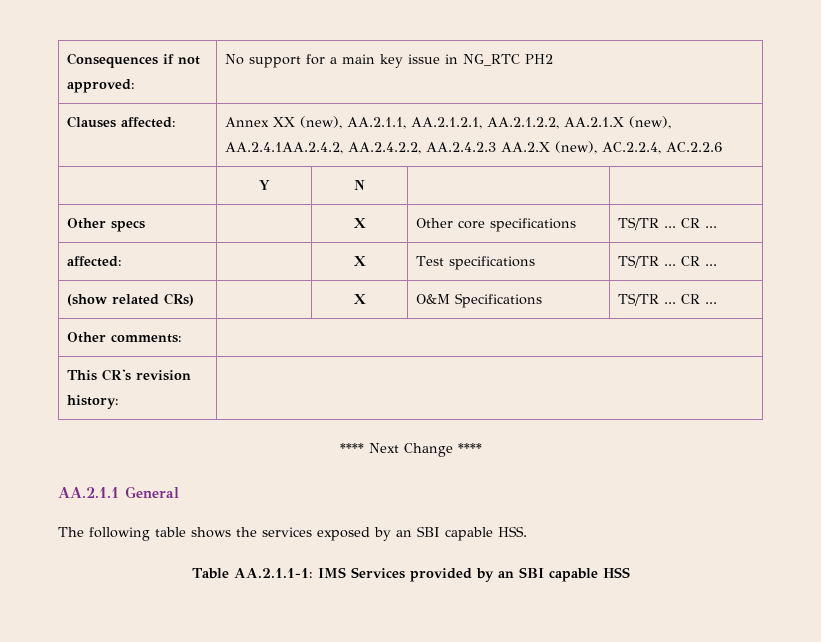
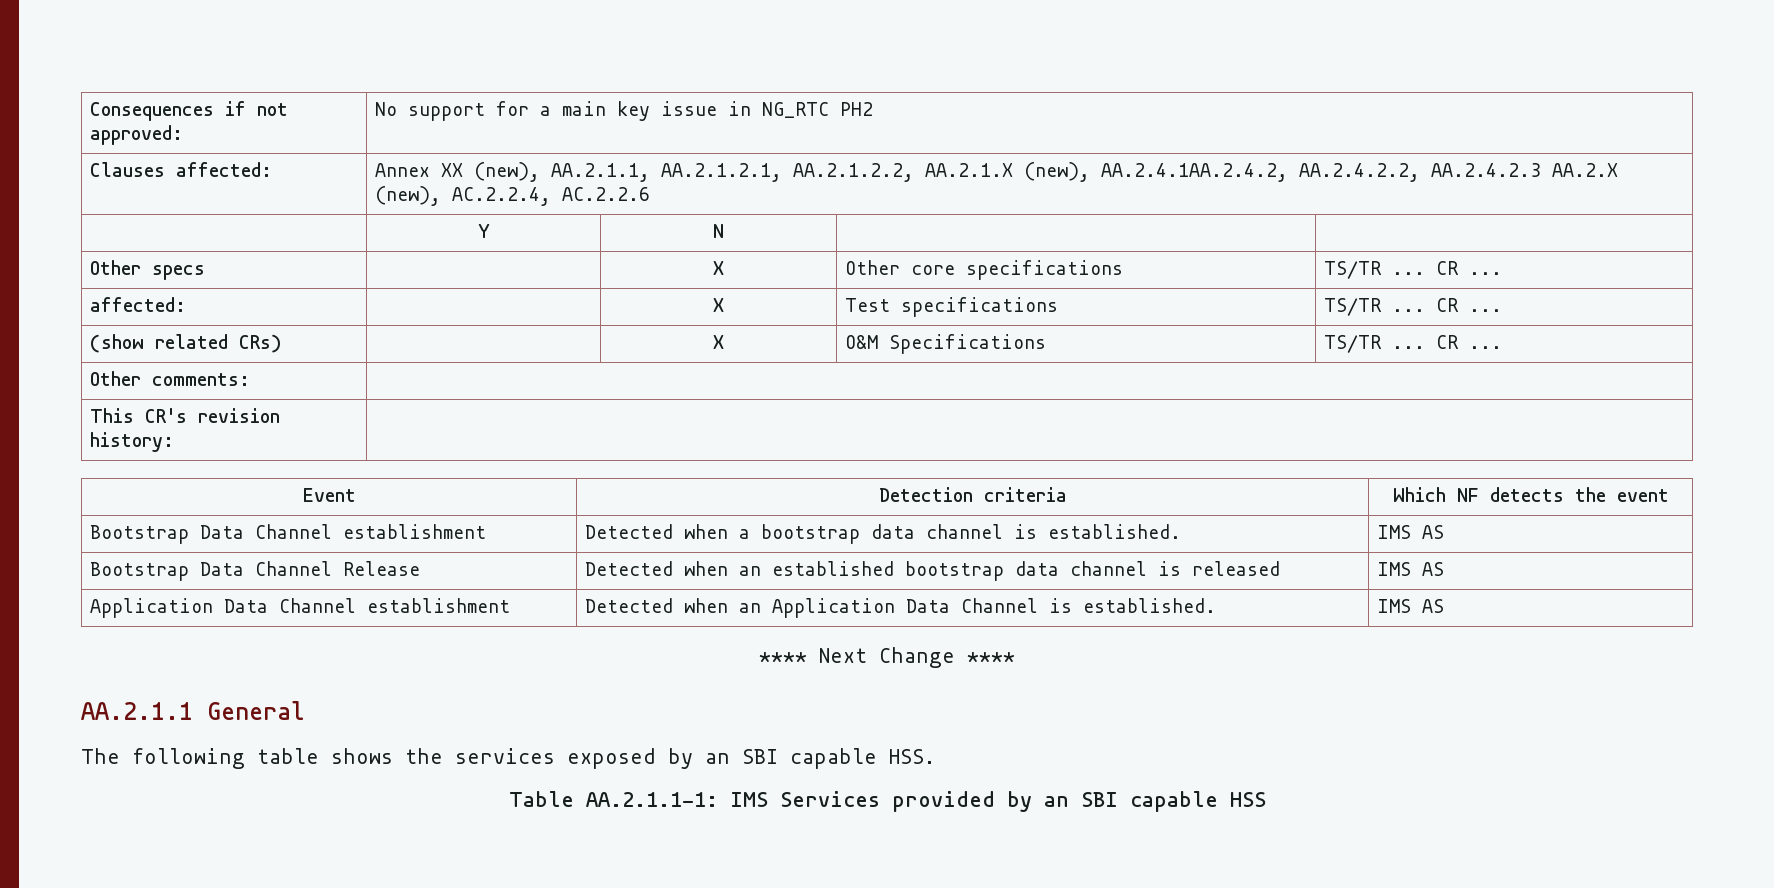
+ Event | Detection criteria | Which NF detects the event
+ Bootstrap Data Channel establishment | Detected when a bootstrap data channel is established. | IMS AS
+ Bootstrap Data Channel Release | Detected when an established bootstrap data channel is released | IMS AS
+ Application Data Channel establishment | Detected when an Application Data Channel is established. | IMS AS

